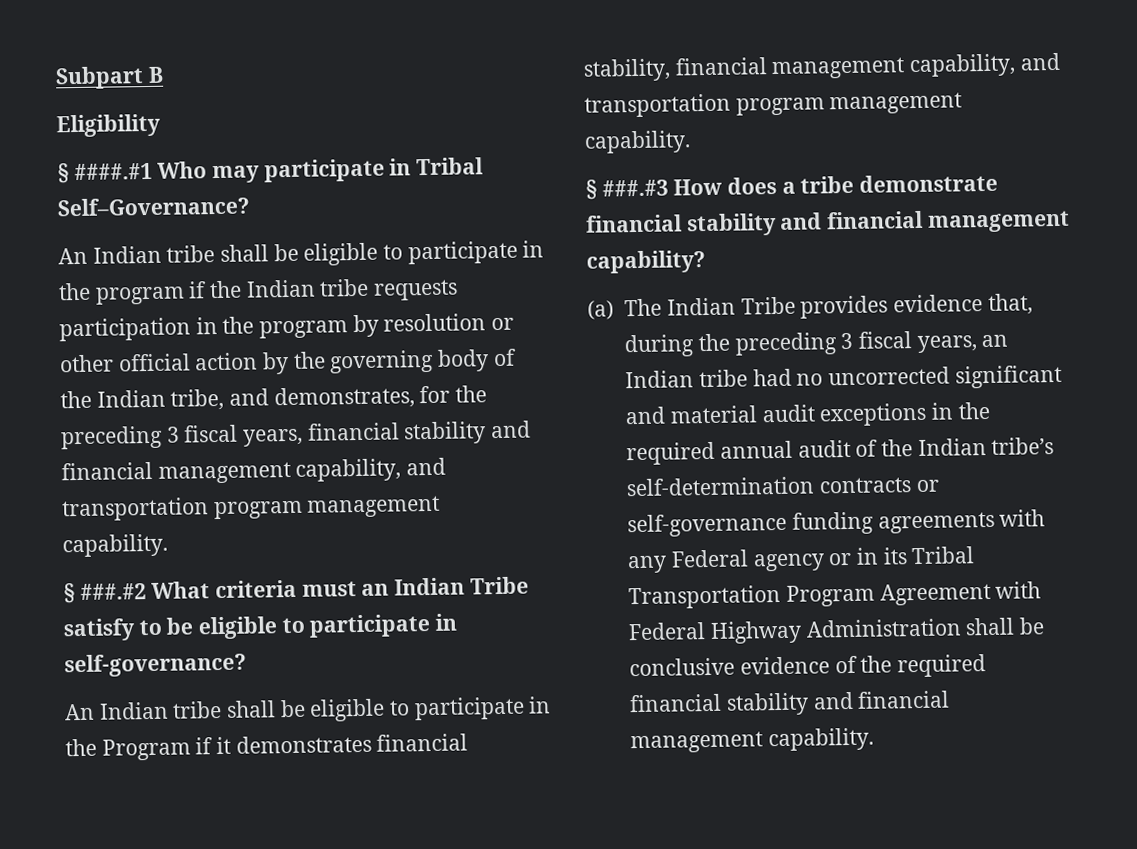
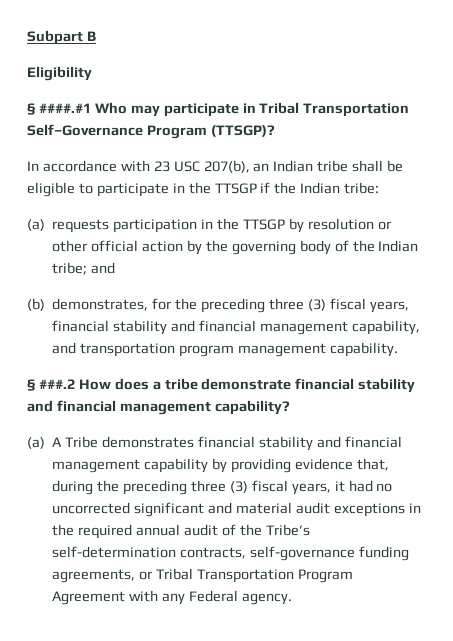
- § ####.#1 Who may participate in Tribal Self–Governance?
- An Indian tribe shall be eligible to participate in the program if the Indian tribe requests participation in the program by resolution or other official action by the governing body of the Indian tribe, and demonstrates, for the preceding 3 fiscal years, financial stability and financial management capability, and transportation program management capability.
+ § ####.#1 Who may participate in Tribal Transportation Self–Governance Program (TTSGP)?
+ In accordance with 23 USC 207(b), an Indian tribe shall be eligible to participate in the TTSGP if the Indian tribe:
+ (a) requests participation in the TTSGP by resolution or other official action by the governing body of the Indian tribe; and
+ (b) demonstrates, for the preceding three (3) fiscal years, financial stability and financial management capability, and transportation program management capability.
- § ###.#2 What criteria must an Indian Tribe satisfy to be eligible to participate in self-governance?
- An Indian tribe shall be eligible to participate in the Program if it demonstrates financial stability, financial management capability, and transportation program management capability.
- § ###.#3 How does a tribe demonstrate financial stability and financial management capability?
+ § ###.2 How does a tribe demonstrate financial stability and financial management capability?
- (a) The Indian Tribe provides evidence that, during the preceding 3 fiscal years, an Indian tribe had no uncorrected significant and material audit exceptions in the required annual audit of the Indian tribe’s self-determination contracts or self-governance funding agreements with any Federal agency or in its Tribal Transportation Program Agreement with Federal Highway Administration shall be conclusive evidence of the required financial stability and financial management capability.
+ (a) A Tribe demonstrates financial stability and financial management capability by providing evidence that, during the preceding three (3) fiscal years, it had no uncorrected significant and material audit exceptions in the required annual audit of the Tribe’s self-determination contracts, self-governance funding agreements, or Tribal Transportation Program Agreement with any Federal agency.

